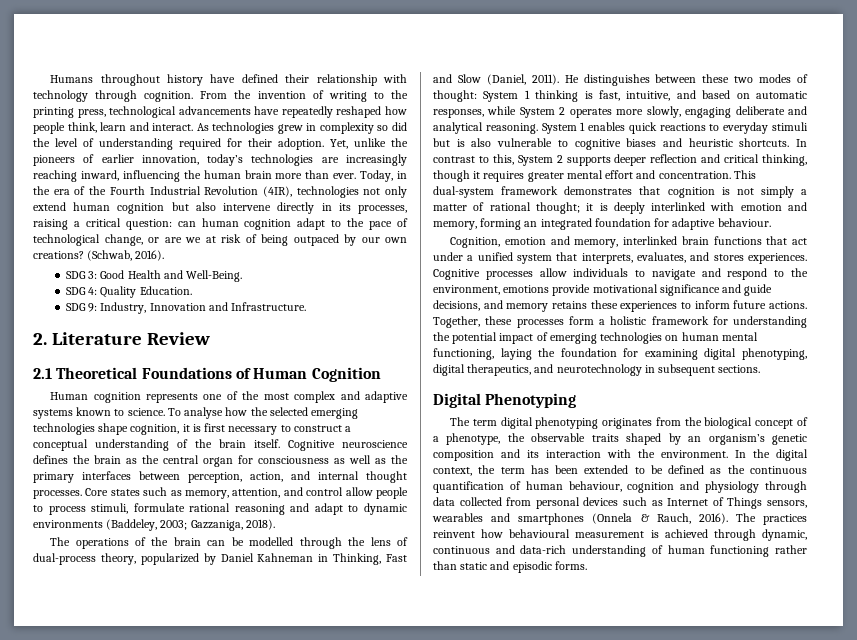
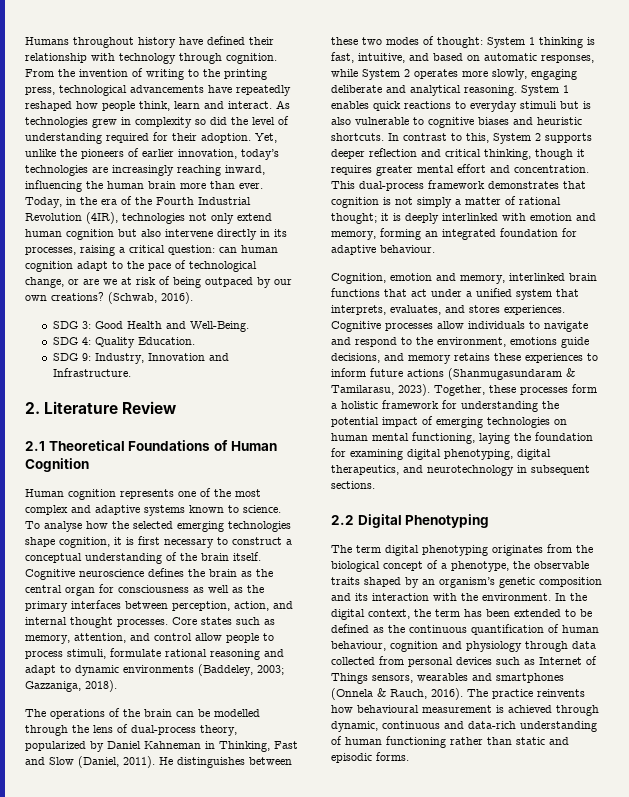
- This dual-system framework demonstrates that cognition is not simply a matter of rational thought; it is deeply interlinked with emotion and memory, forming an integrated foundation for adaptive behaviour.
+ This dual-process framework demonstrates that cognition is not simply a matter of rational thought; it is deeply interlinked with emotion and memory, forming an integrated foundation for adaptive behaviour.
- Cognitive processes allow individuals to navigate and respond to the environment, emotions provide motivational significance and guide decisions, and memory retains these experiences to inform future actions.
+ Cognitive processes allow individuals to navigate and respond to the environment, emotions guide decisions, and memory retains these experiences to inform future actions (Shanmugasundaram & Tamilarasu, 2023).
- Digital Phenotyping
+ 2.2 Digital Phenotyping
- The practices reinvent how behavioural measurement is achieved through dynamic, continuous and data-rich understanding of human functioning rather than static and episodic forms.
+ The practice reinvents how behavioural measurement is achieved through dynamic, continuous and data-rich understanding of human functioning rather than static and episodic forms.

